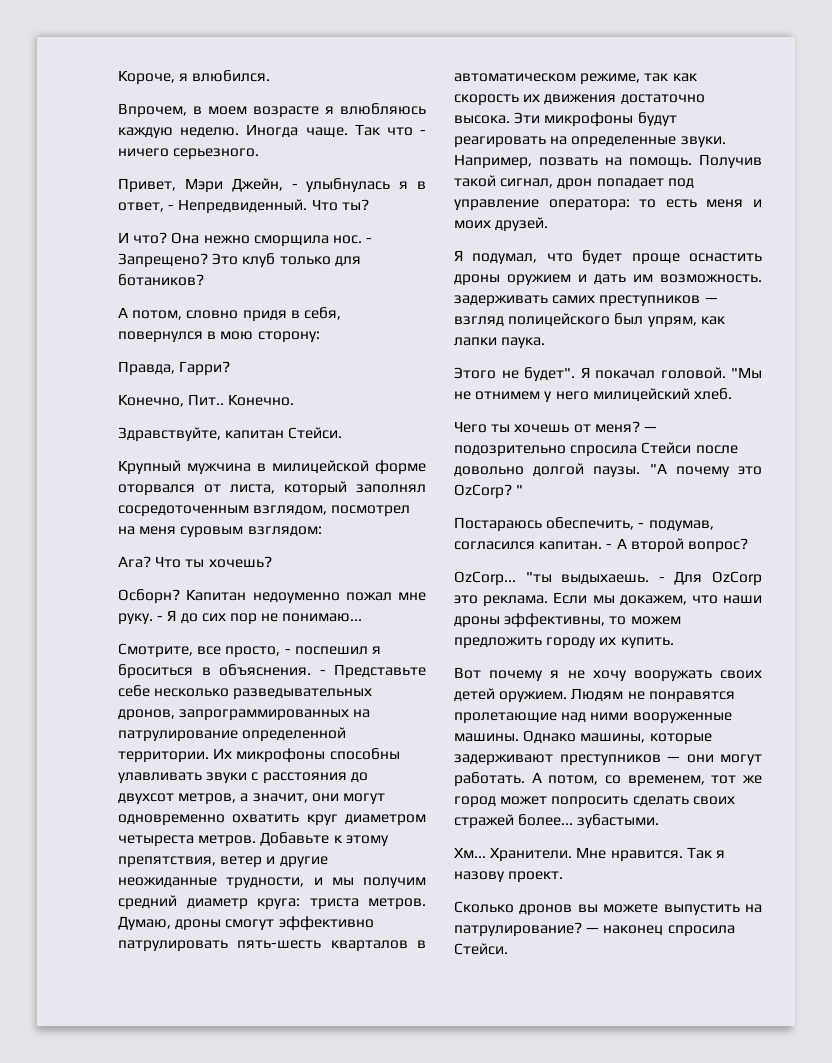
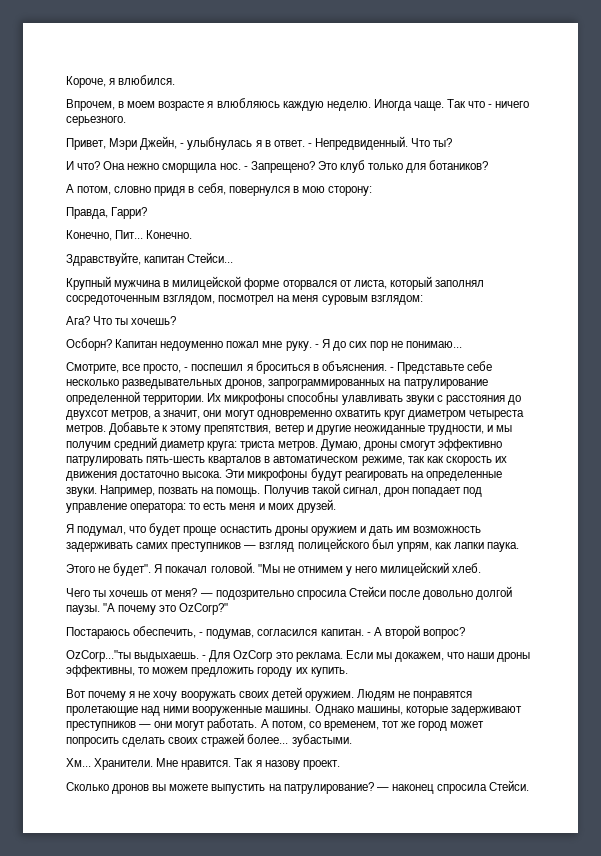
- Привет, Мэри Джейн, - улыбнулась я в ответ, - Непредвиденный.
+ Привет, Мэри Джейн, - улыбнулась я в ответ. - Непредвиденный.
- Конечно, Пит..
+ Конечно, Пит...
- Здравствуйте, капитан Стейси.
+ Здравствуйте, капитан Стейси...
- Я подумал, что будет проще оснастить дроны оружием и дать им возможность. задерживать самих преступников — взгляд полицейского был упрям, как лапки паука.
+ Я подумал, что будет проще оснастить дроны оружием и дать им возможность задерживать самих преступников — взгляд полицейского был упрям, как лапки паука.
- "А почему это OzCorp? "
+ "А почему это OzCorp?"
- OzCorp... "ты выдыхаешь.
+ OzCorp..."ты выдыхаешь.

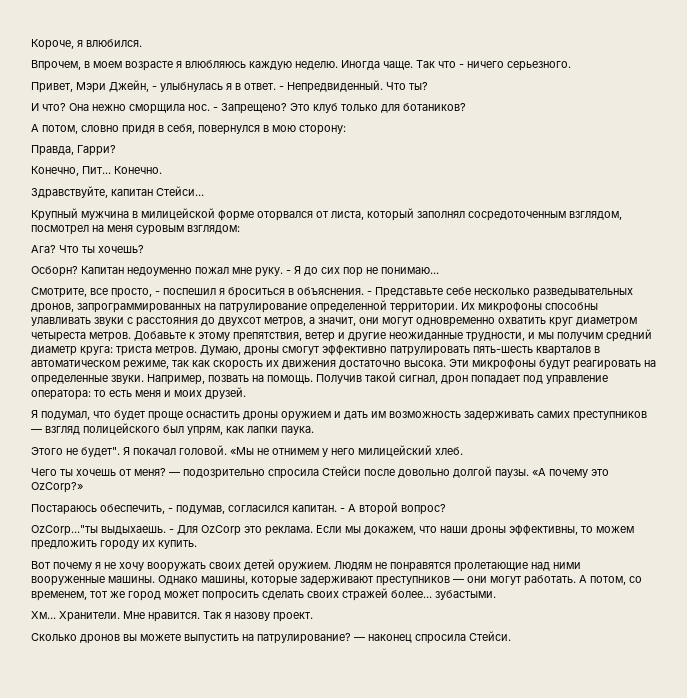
- "Мы не отнимем у него милицейский хлеб.
+ «Мы не отнимем у него милицейский хлеб.
- "А почему это OzCorp?"
+ «А почему это OzCorp?»

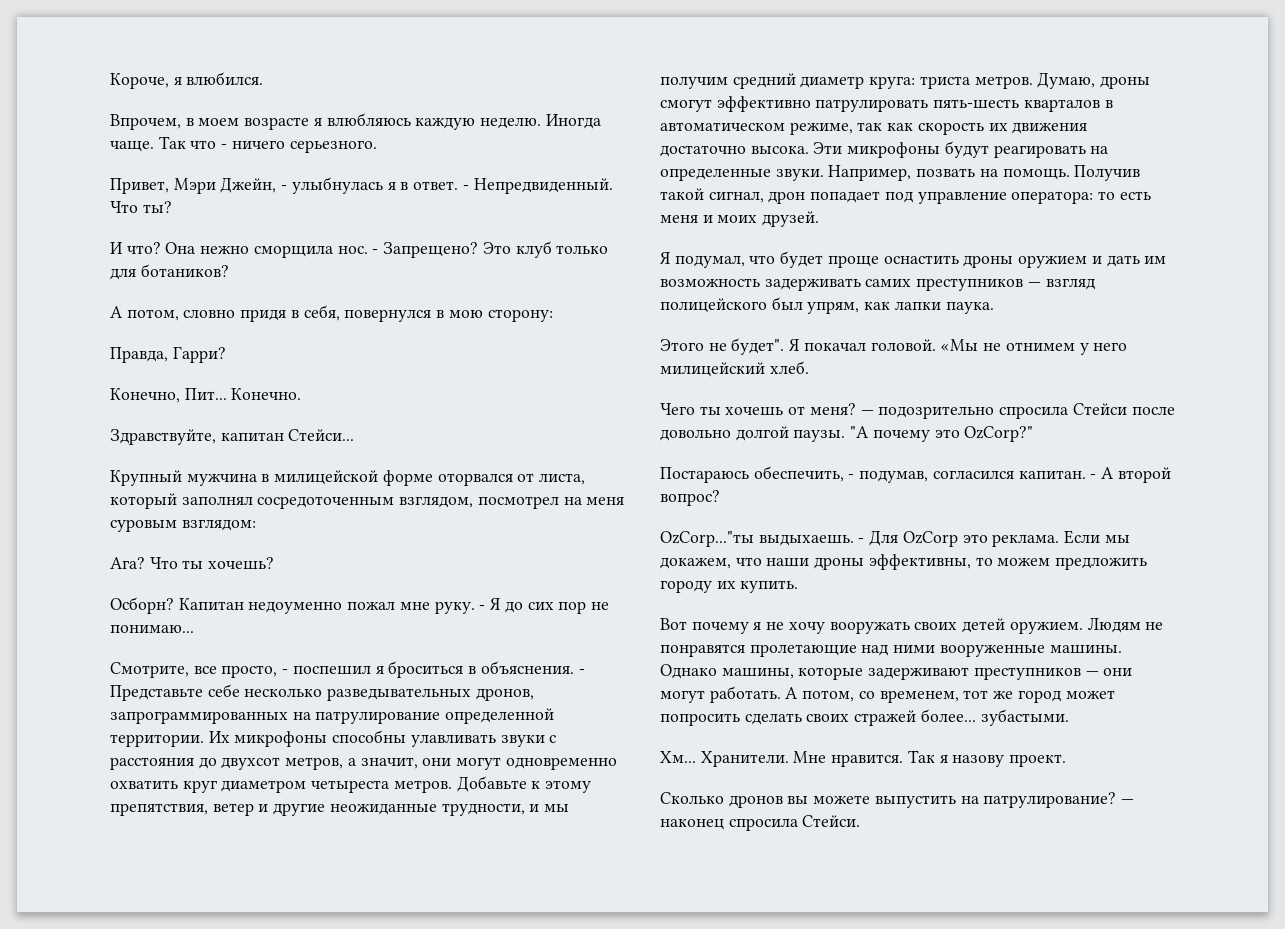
- «А почему это OzCorp?»
+ "А почему это OzCorp?"

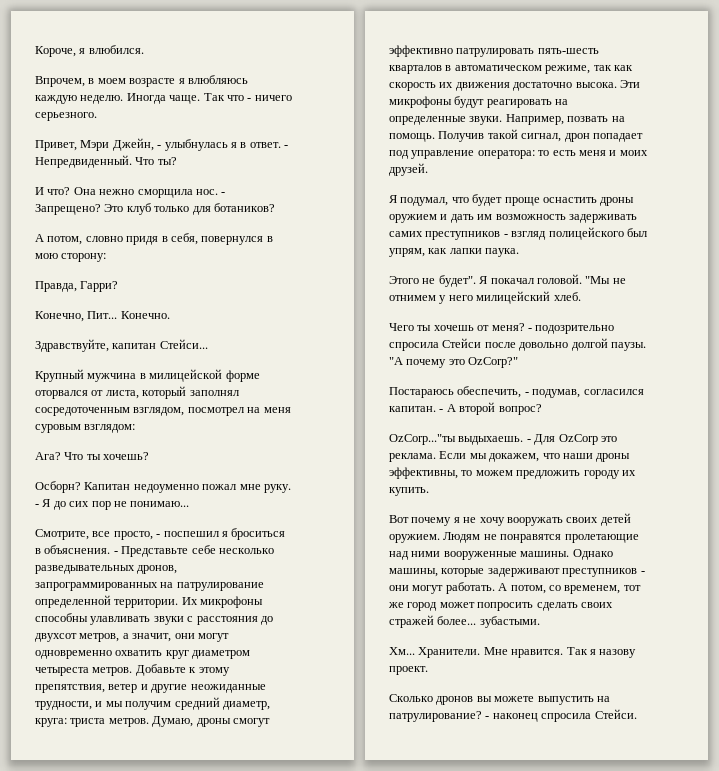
- Добавьте к этому препятствия, ветер и другие неожиданные трудности, и мы получим средний диаметр круга: триста метров.
+ Добавьте к этому препятствия, ветер и другие неожиданные трудности, и мы получим средний диаметр, круга: триста метров.
- Я подумал, что будет проще оснастить дроны оружием и дать им возможность задерживать самих преступников — взгляд полицейского был упрям, как лапки паука.
+ Я подумал, что будет проще оснастить дроны оружием и дать им возможность задерживать самих преступников - взгляд полицейского был упрям, как лапки паука.
- «Мы не отнимем у него милицейский хлеб.
+ "Мы не отнимем у него милицейский хлеб.
- — подозрительно спросила Стейси после довольно долгой паузы.
+ - подозрительно спросила Стейси после довольно долгой паузы.
- Однако машины, которые задерживают преступников — они могут работать.
+ Однако машины, которые задерживают преступников - они могут работать.
- — наконец спросила Стейси.
+ - наконец спросила Стейси.

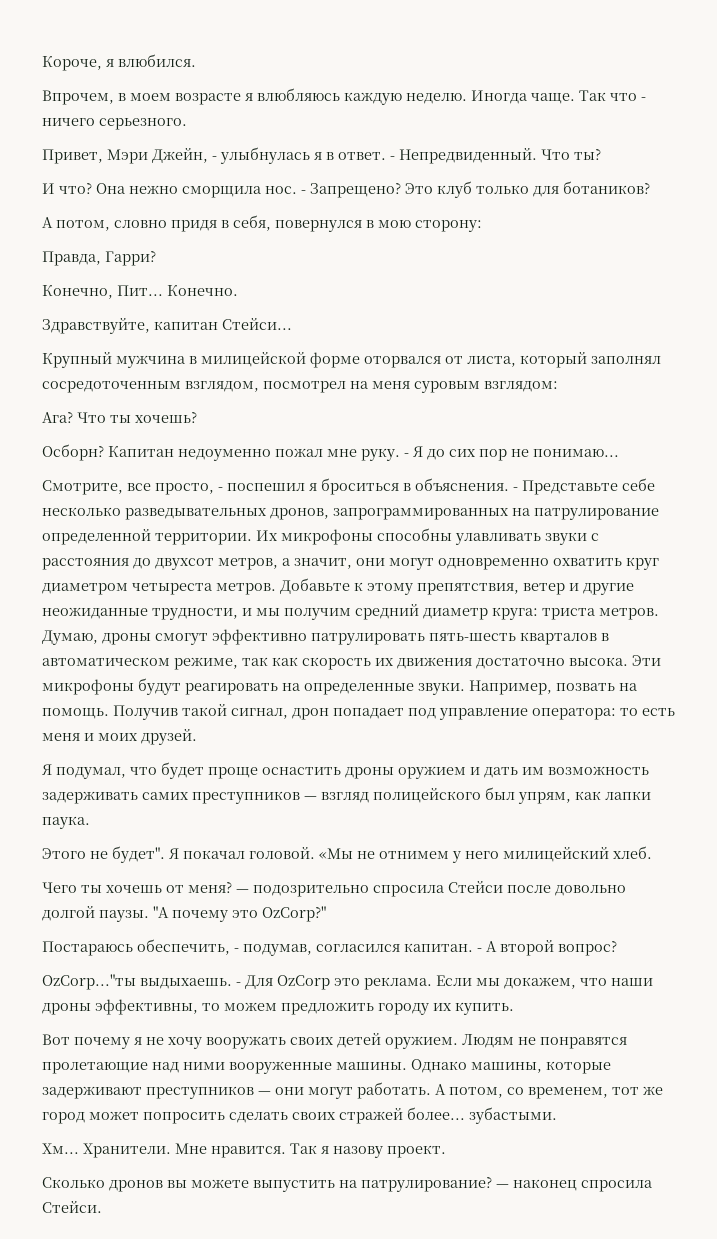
- Добавьте к этому препятствия, ветер и другие неожиданные трудности, и мы получим средний диаметр, круга: триста метров.
+ Добавьте к этому препятствия, ветер и другие неожиданные трудности, и мы получим средний диаметр круга: триста метров.
- Я подумал, что будет проще оснастить дроны оружием и дать им возможность задерживать самих преступников - взгляд полицейского был упрям, как лапки паука.
+ Я подумал, что будет проще оснастить дроны оружием и дать им возможность задерживать самих преступников — взгляд полицейского был упрям, как лапки паука.
- "Мы не отнимем у него милицейский хлеб.
+ «Мы не отнимем у него милицейский хлеб.
- - подозрительно спросила Стейси после довольно долгой паузы.
+ — подозрительно спросила Стейси после довольно долгой паузы.
- Однако машины, которые задерживают преступников - они могут работать.
+ Однако машины, которые задерживают преступников — они могут работать.
- - наконец спросила Стейси.
+ — наконец спросила Стейси.

